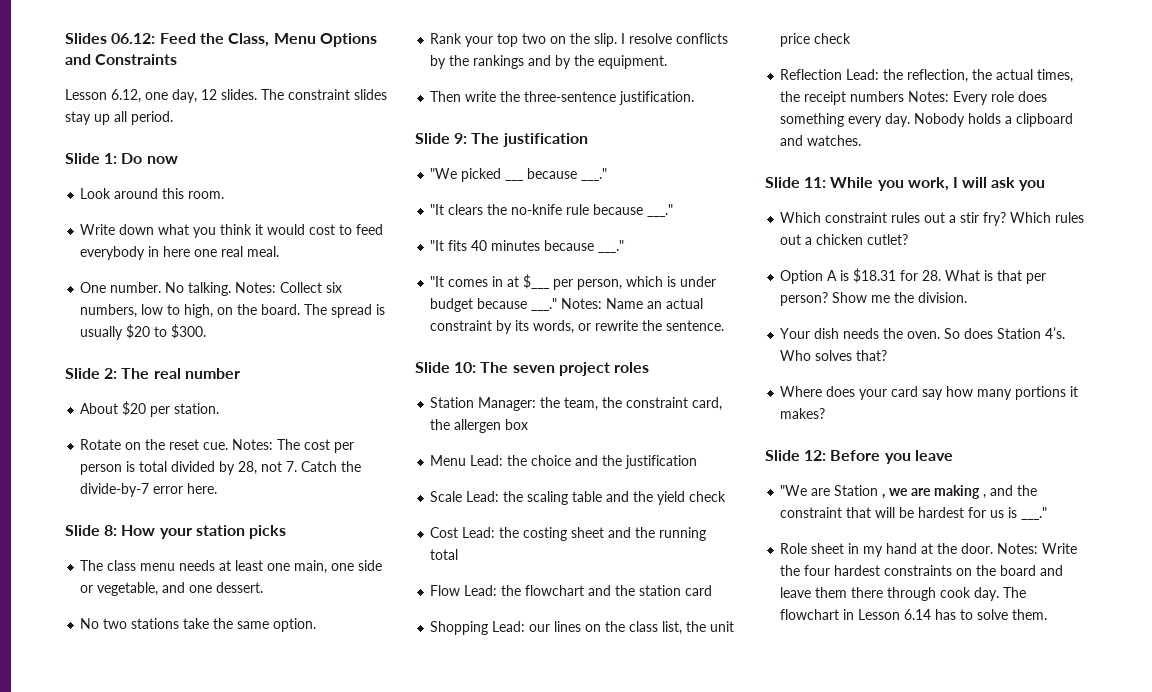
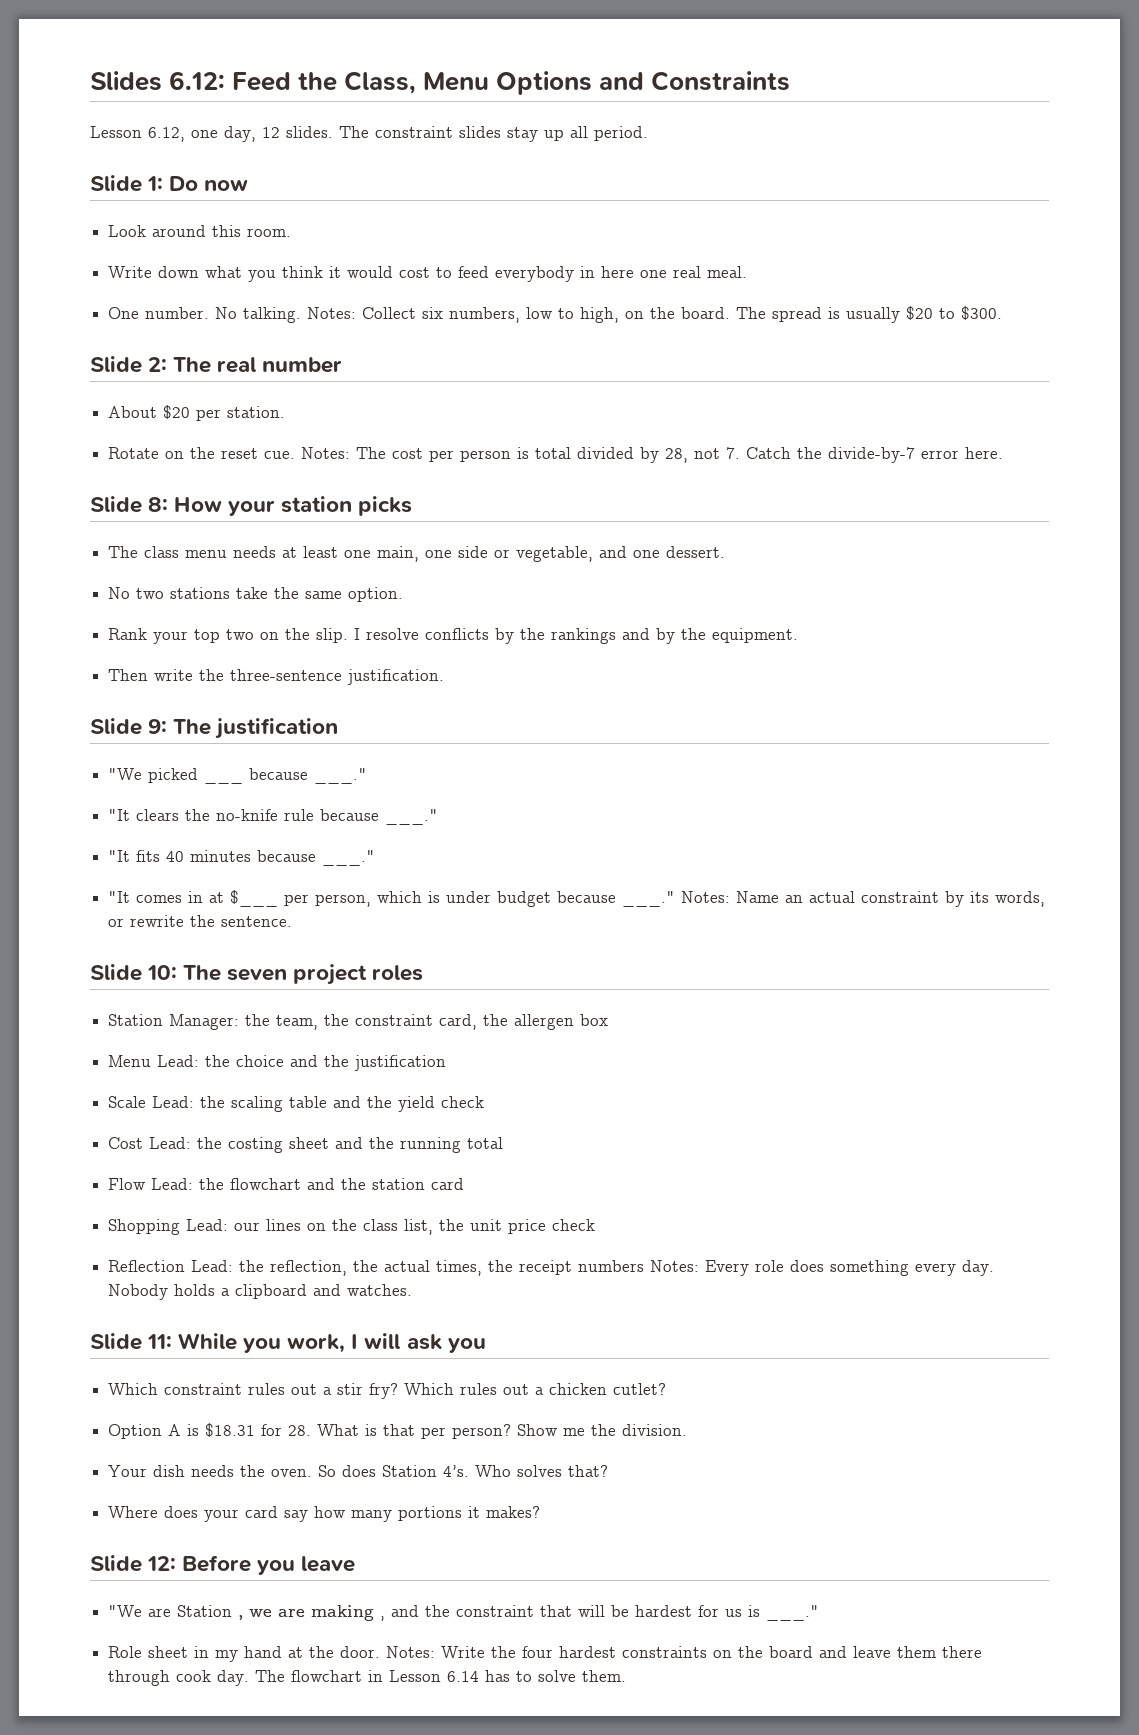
- Slides 06.12: Feed the Class, Menu Options and Constraints
+ Slides 6.12: Feed the Class, Menu Options and Constraints

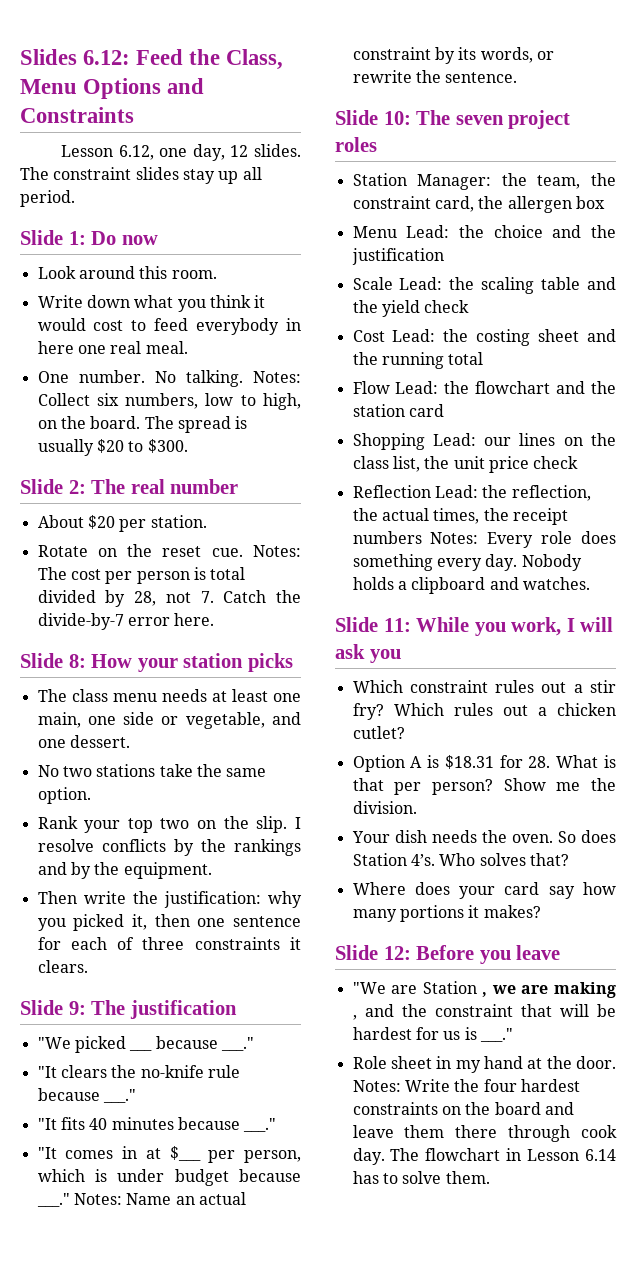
- Then write the three-sentence justification.
+ Then write the justification: why you picked it, then one sentence for each of three constraints it clears.

